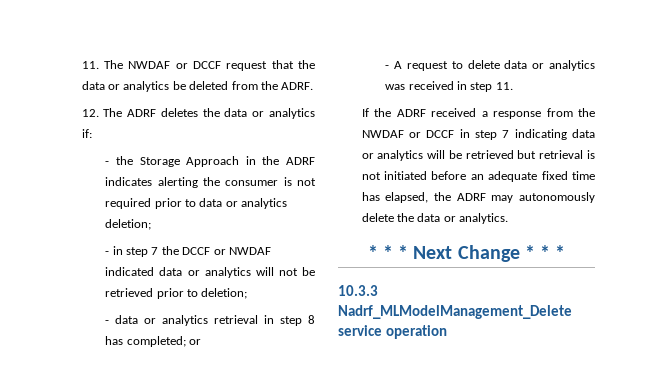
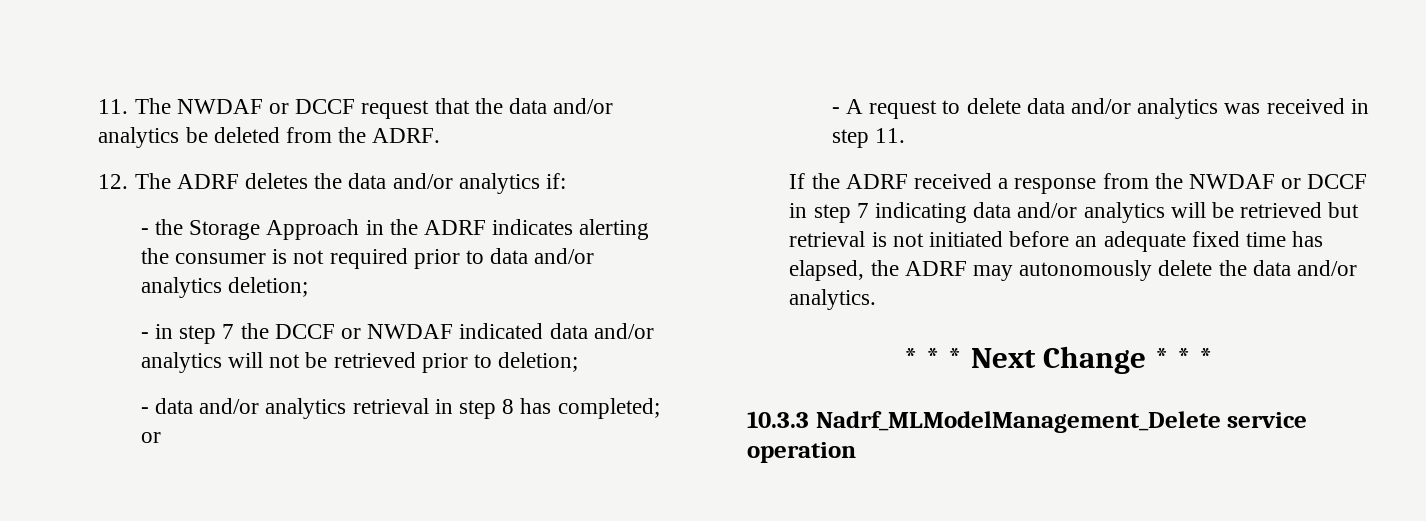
- 11. The NWDAF or DCCF request that the data or analytics be deleted from the ADRF.
+ 11. The NWDAF or DCCF request that the data and/or analytics be deleted from the ADRF.
- 12. The ADRF deletes the data or analytics if:
+ 12. The ADRF deletes the data and/or analytics if:
- - the Storage Approach in the ADRF indicates alerting the consumer is not required prior to data or analytics deletion;
+ - the Storage Approach in the ADRF indicates alerting the consumer is not required prior to data and/or analytics deletion;
- - in step 7 the DCCF or NWDAF indicated data or analytics will not be retrieved prior to deletion;
+ - in step 7 the DCCF or NWDAF indicated data and/or analytics will not be retrieved prior to deletion;
- - data or analytics retrieval in step 8 has completed; or
+ - data and/or analytics retrieval in step 8 has completed; or
- - A request to delete data or analytics was received in step 11.
+ - A request to delete data and/or analytics was received in step 11.
- If the ADRF received a response from the NWDAF or DCCF in step 7 indicating data or analytics will be retrieved but retrieval is not initiated before an adequate fixed time has elapsed, the ADRF may autonomously delete the data or analytics.
+ If the ADRF received a response from the NWDAF or DCCF in step 7 indicating data and/or analytics will be retrieved but retrieval is not initiated before an adequate fixed time has elapsed, the ADRF may autonomously delete the data and/or analytics.

